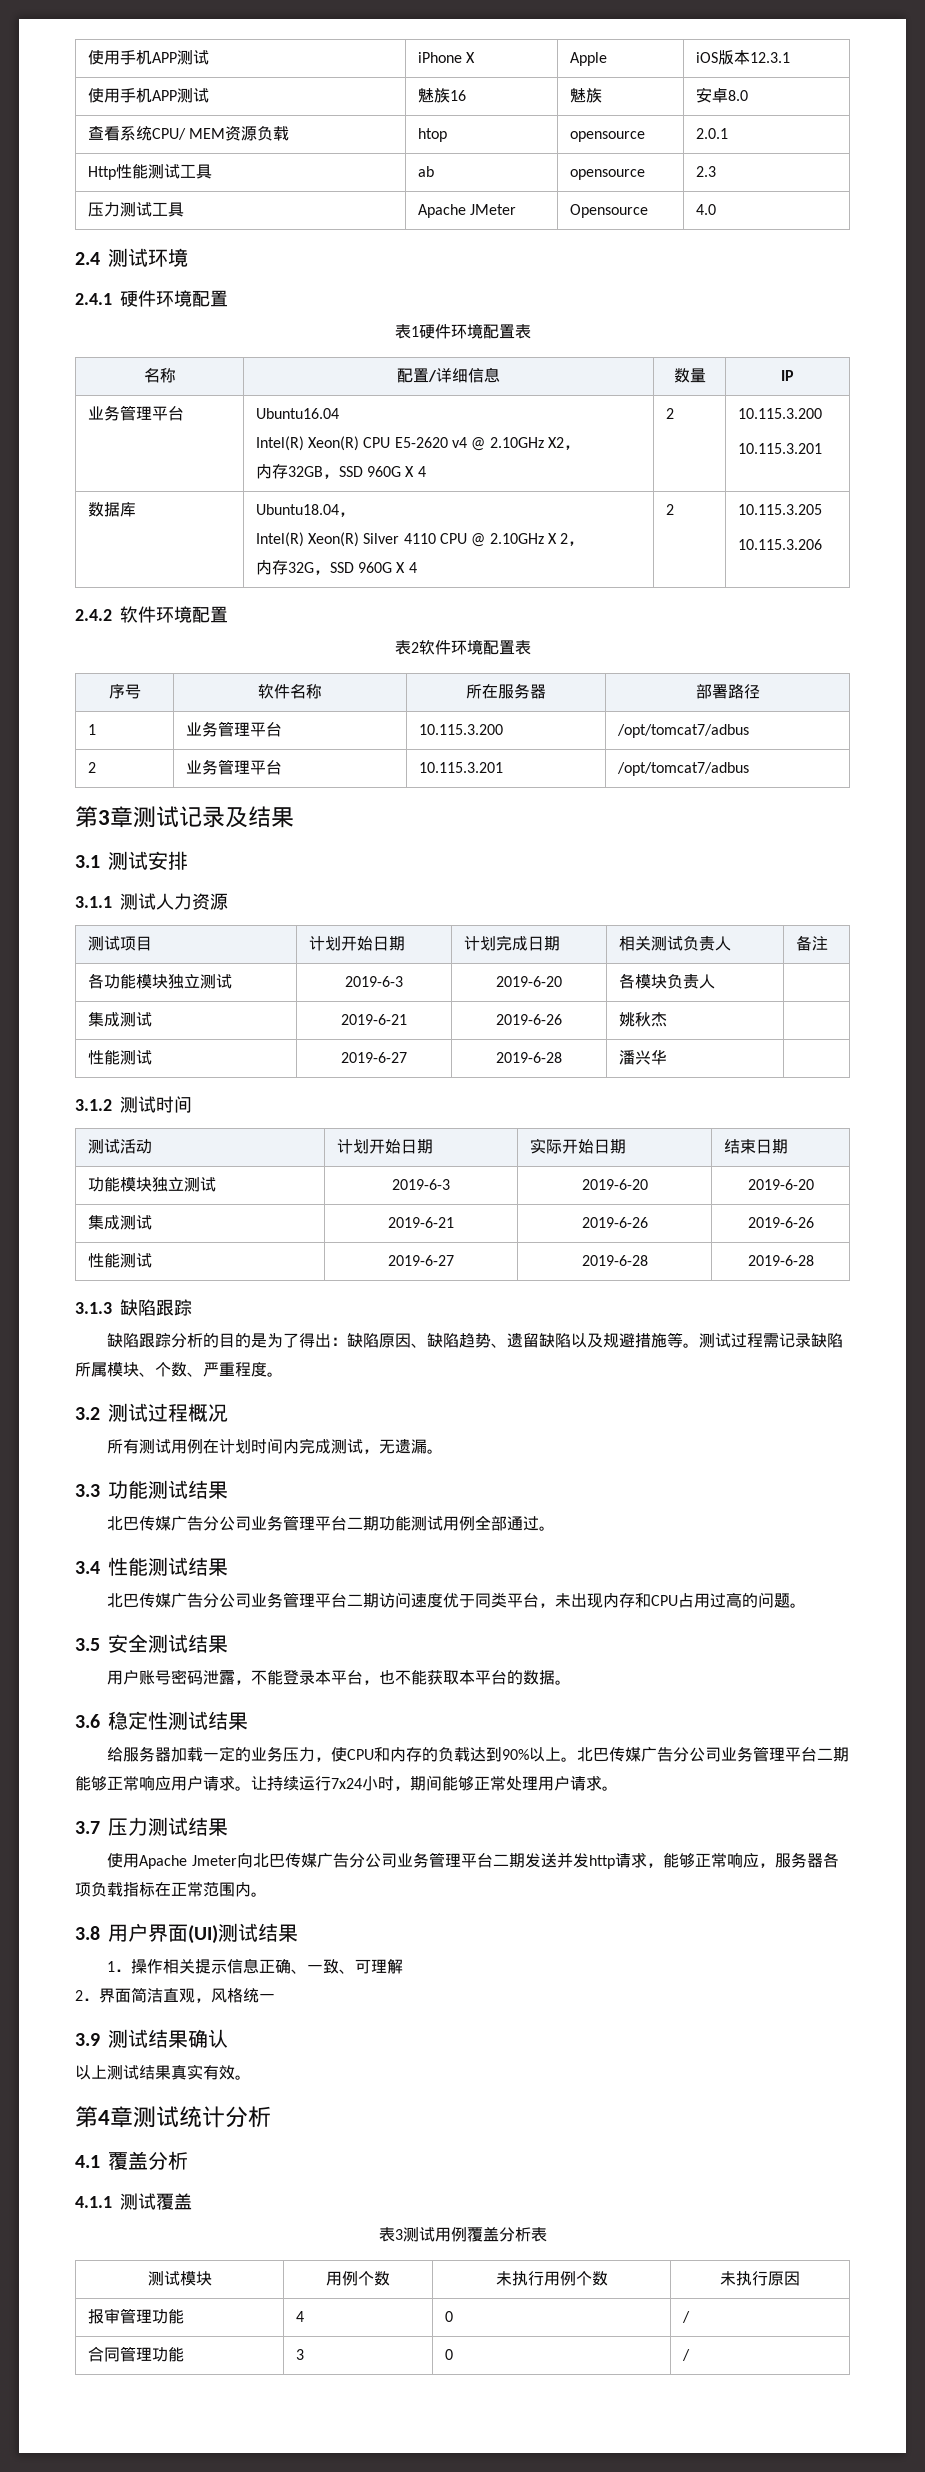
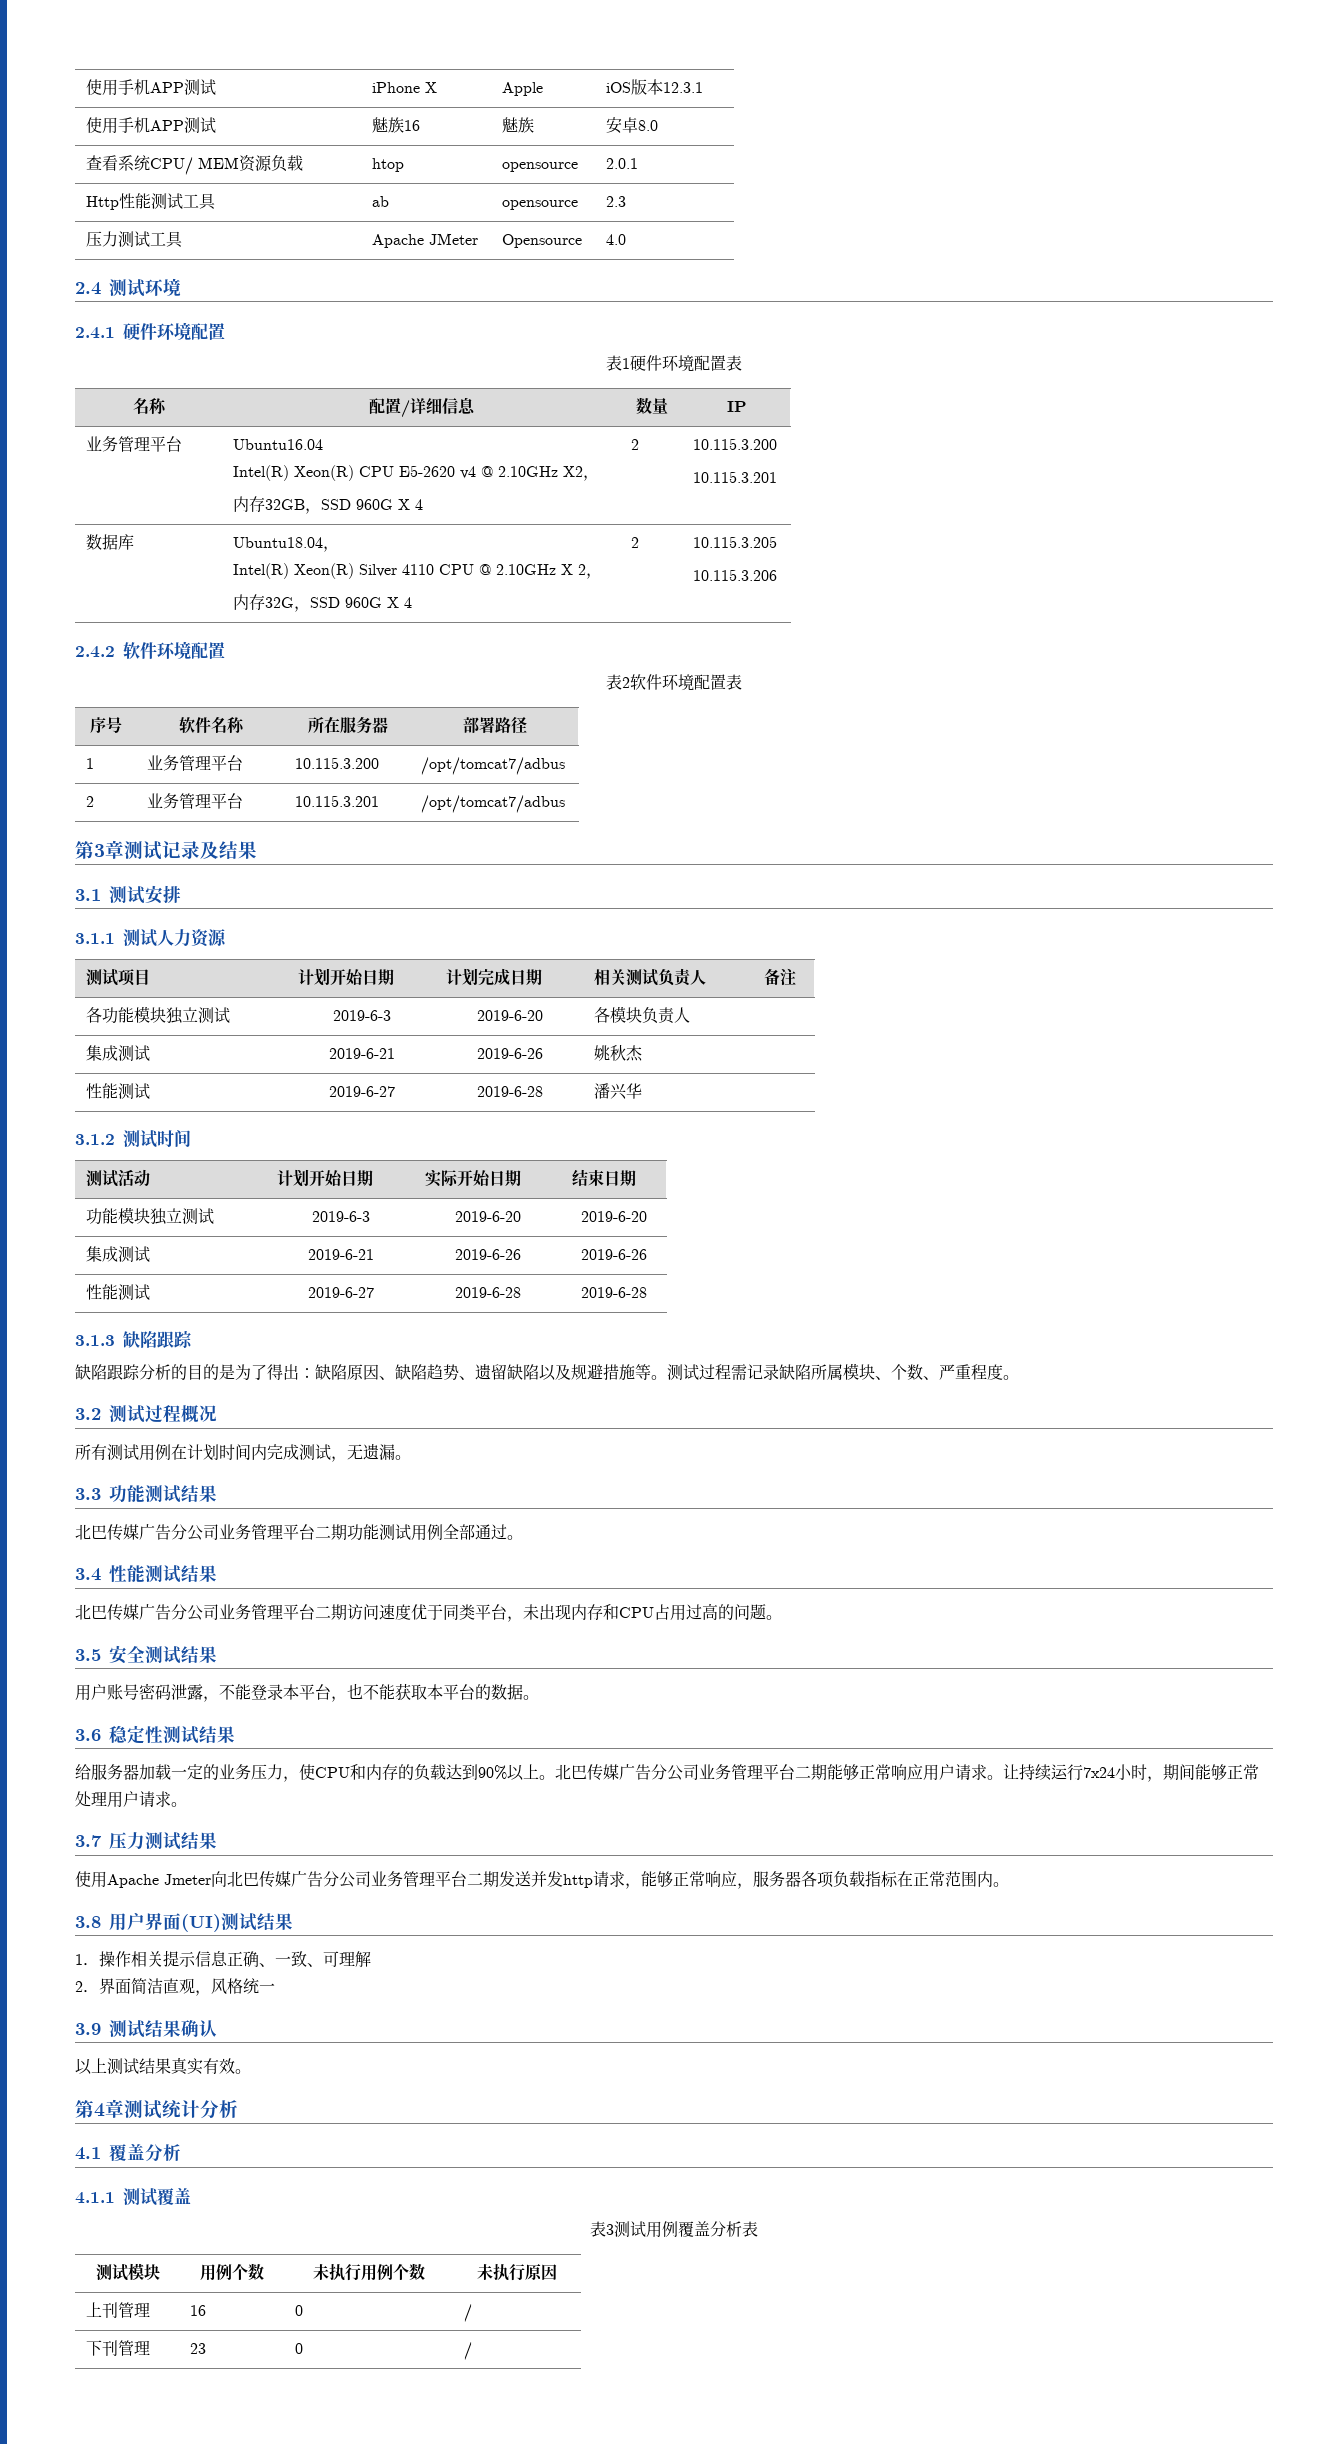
- 报审管理功能 | 4 | 0 | /
+ 上刊管理 | 16 | 0 | /
- 合同管理功能 | 3 | 0 | /
+ 下刊管理 | 23 | 0 | /

